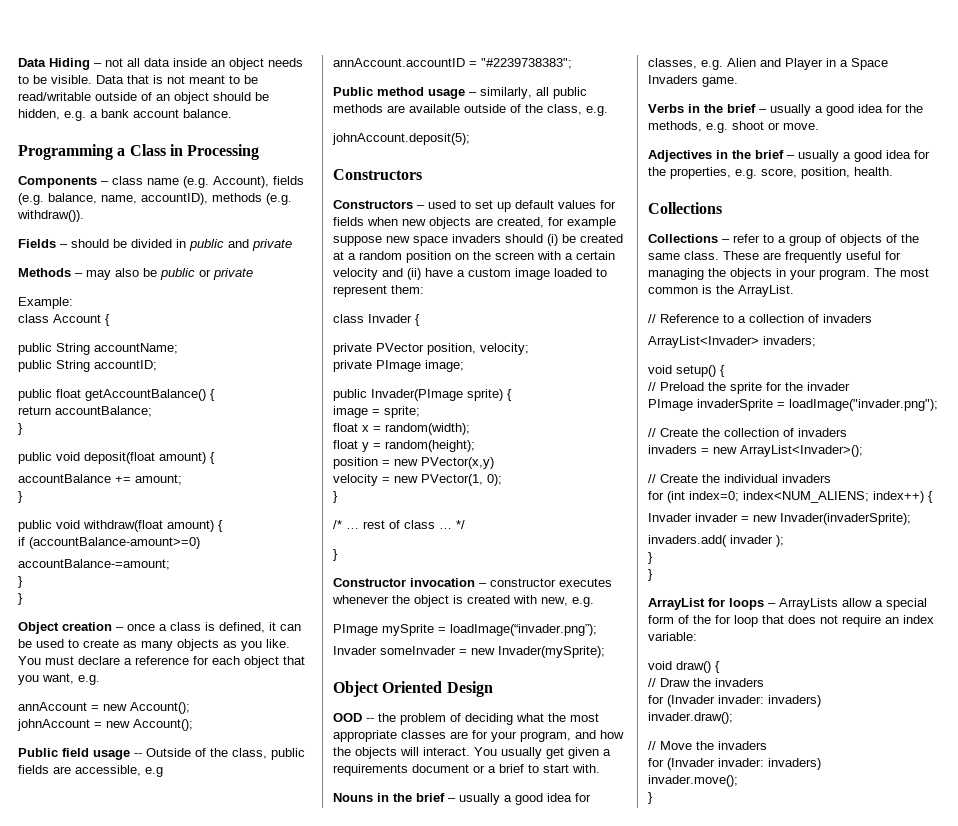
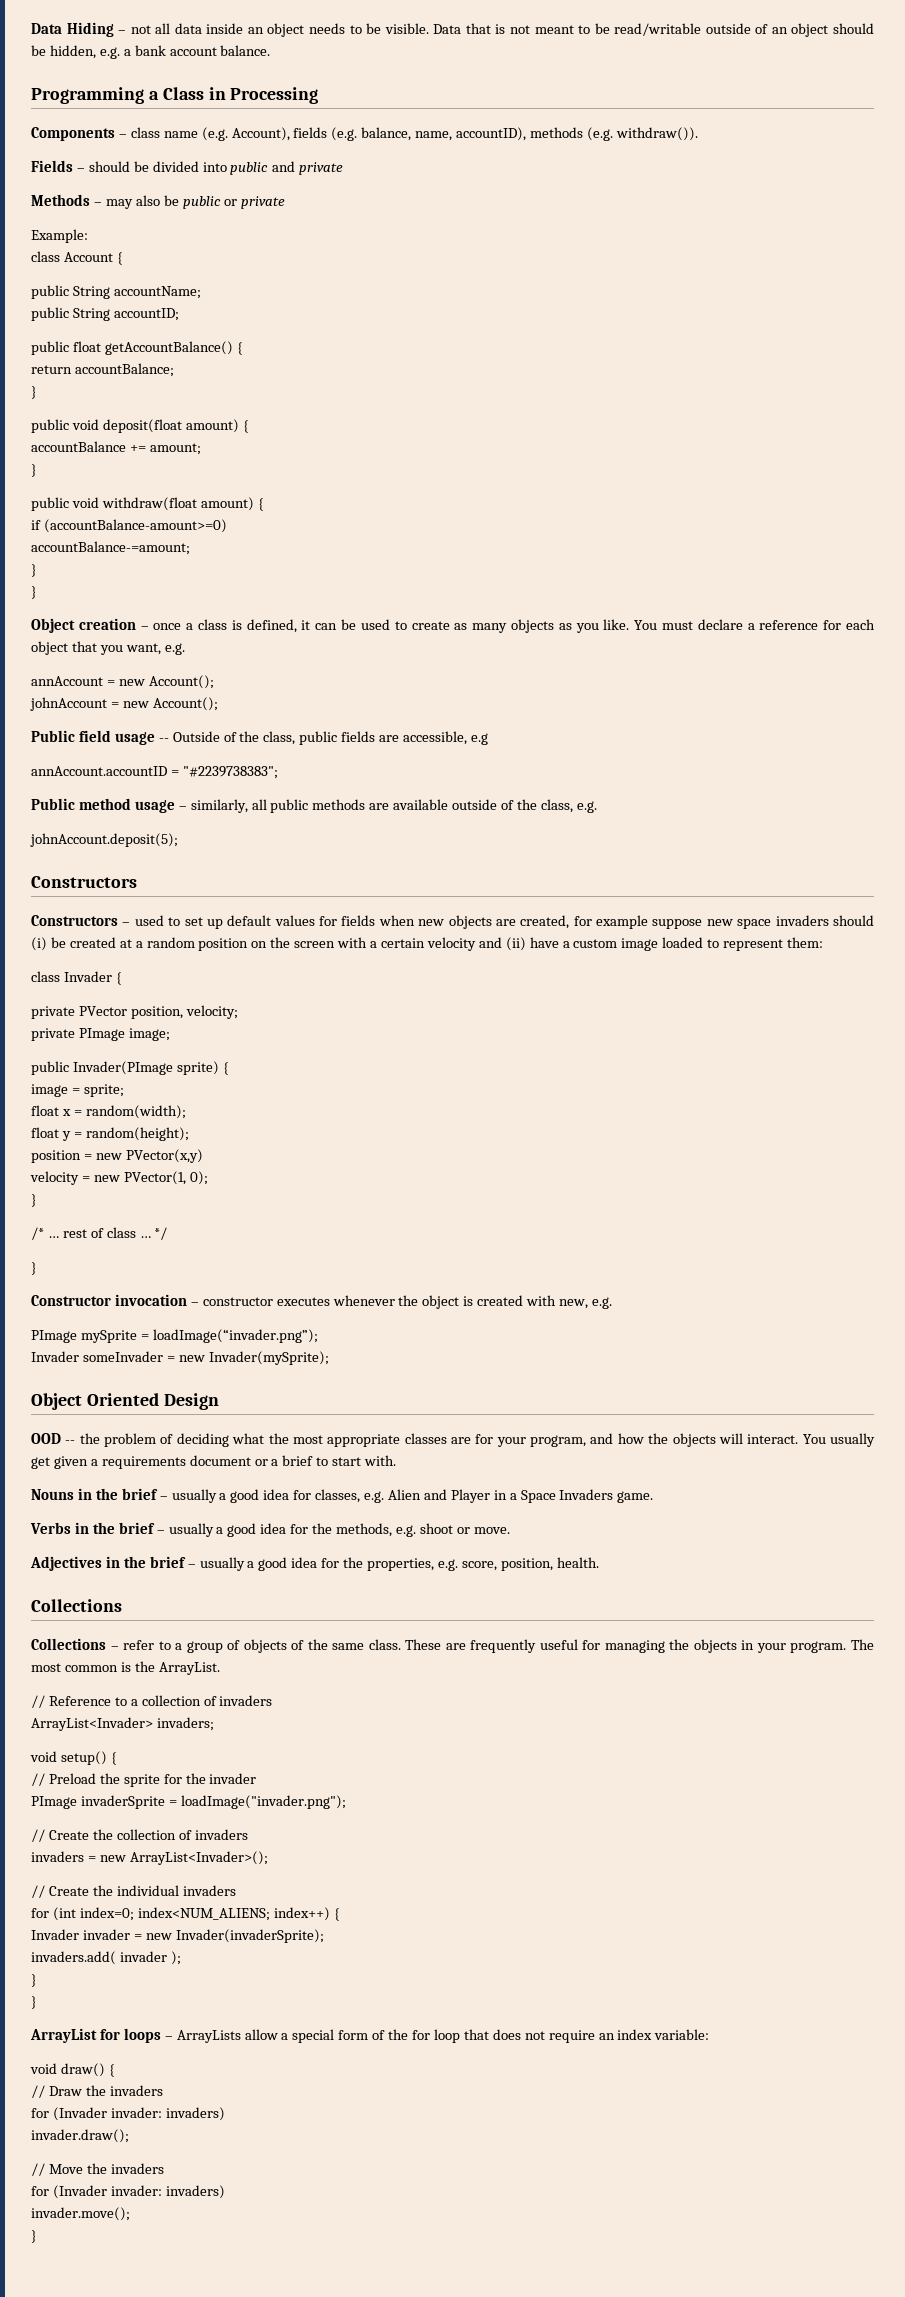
- Fields – should be divided in public and private
+ Fields – should be divided into public and private

